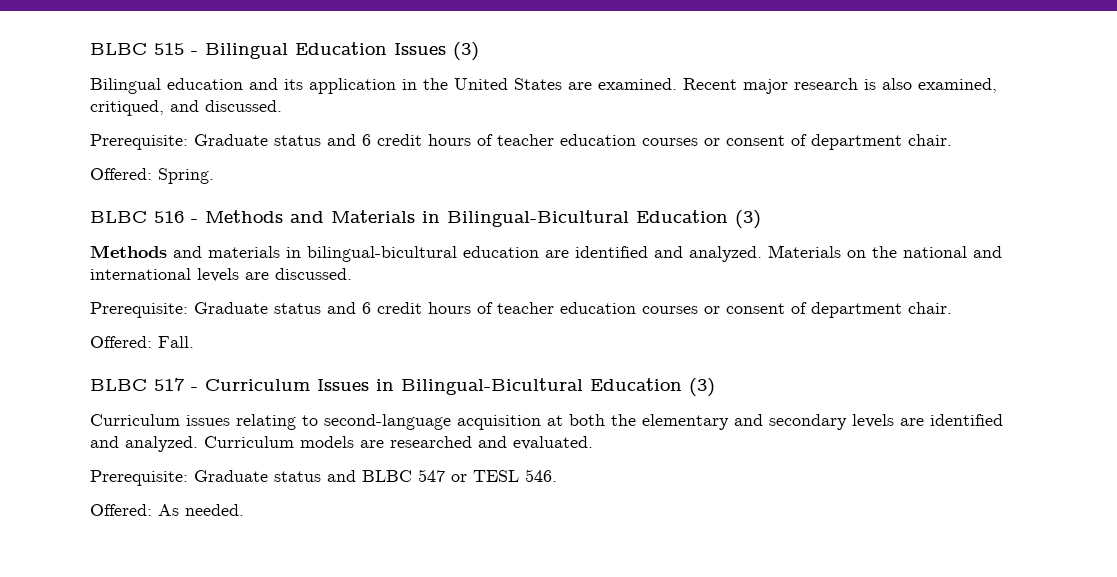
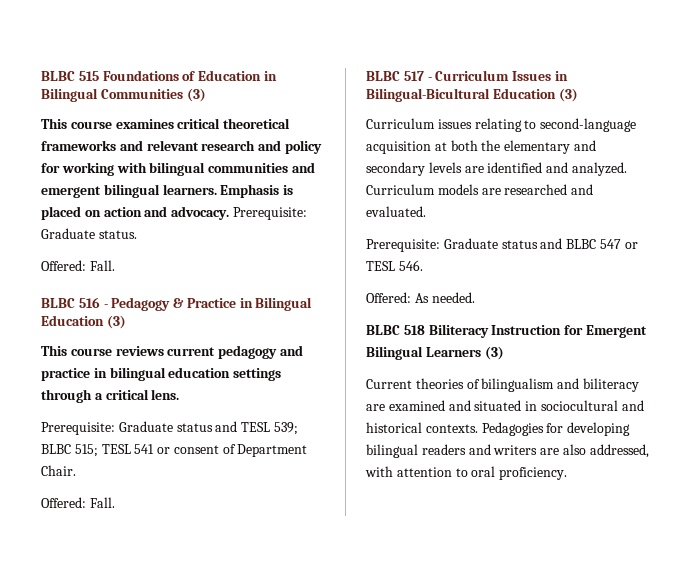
- BLBC 515 - Bilingual Education Issues (3)
- Bilingual education and its application in the United States are examined. Recent major research is also examined, critiqued, and discussed.
- Prerequisite: Graduate status and 6 credit hours of teacher education courses or consent of department chair.
- Offered: Spring.
- BLBC 516 - Methods and Materials in Bilingual-Bicultural Education (3)
- Methods and materials in bilingual-bicultural education are identified and analyzed. Materials on the national and international levels are discussed.
- Prerequisite: Graduate status and 6 credit hours of teacher education courses or consent of department chair.
+ BLBC 515 Foundations of Education in Bilingual Communities (3)
+ This course examines critical theoretical frameworks and relevant research and policy for working with bilingual communities and emergent bilingual learners. Emphasis is placed on action and advocacy. Prerequisite: Graduate status.
+ Offered: Fall.
+ BLBC 516 - Pedagogy & Practice in Bilingual Education (3)
+ This course reviews current pedagogy and practice in bilingual education settings through a critical lens.
+ Prerequisite: Graduate status and TESL 539; BLBC 515; TESL 541 or consent of Department Chair.
+ BLBC 518 Biliteracy Instruction for Emergent Bilingual Learners (3)
+ Current theories of bilingualism and biliteracy are examined and situated in sociocultural and historical contexts. Pedagogies for developing bilingual readers and writers are also addressed, with attention to oral proficiency.

